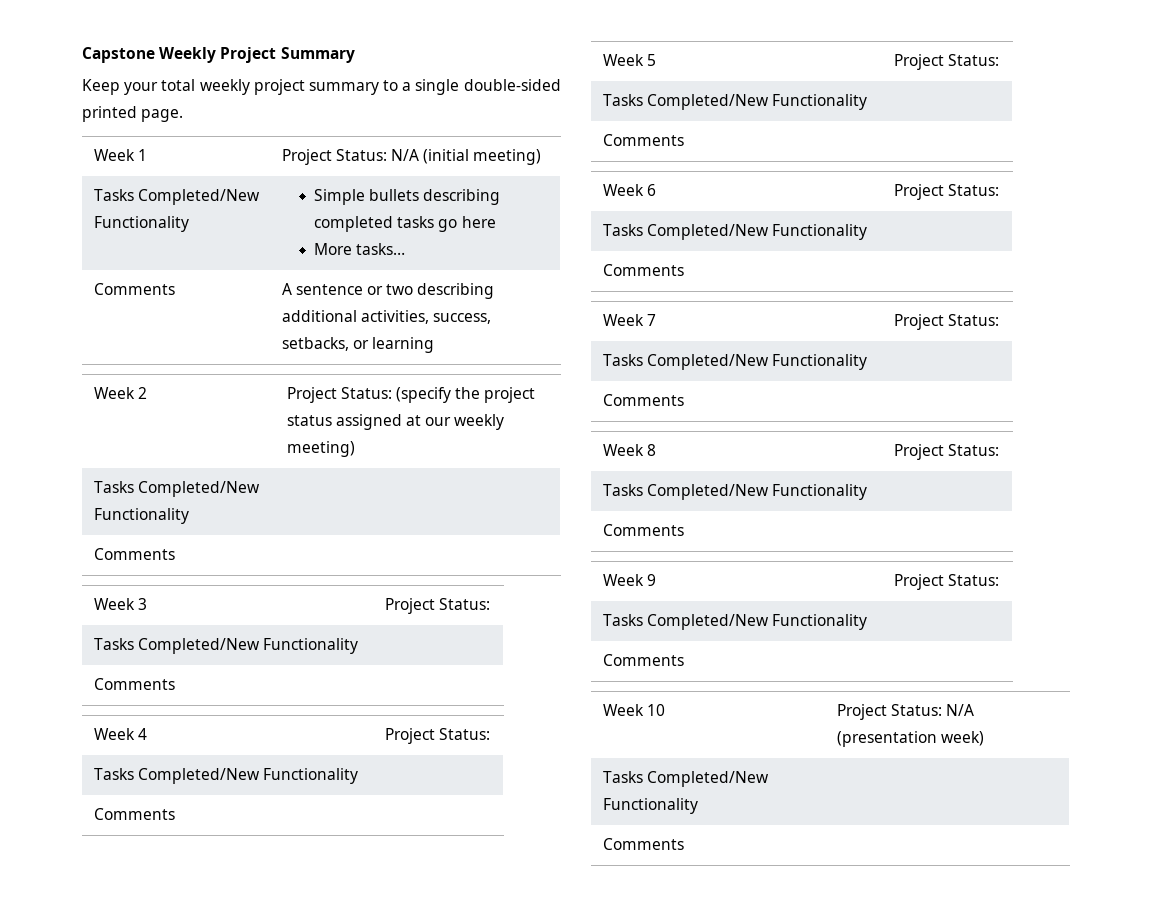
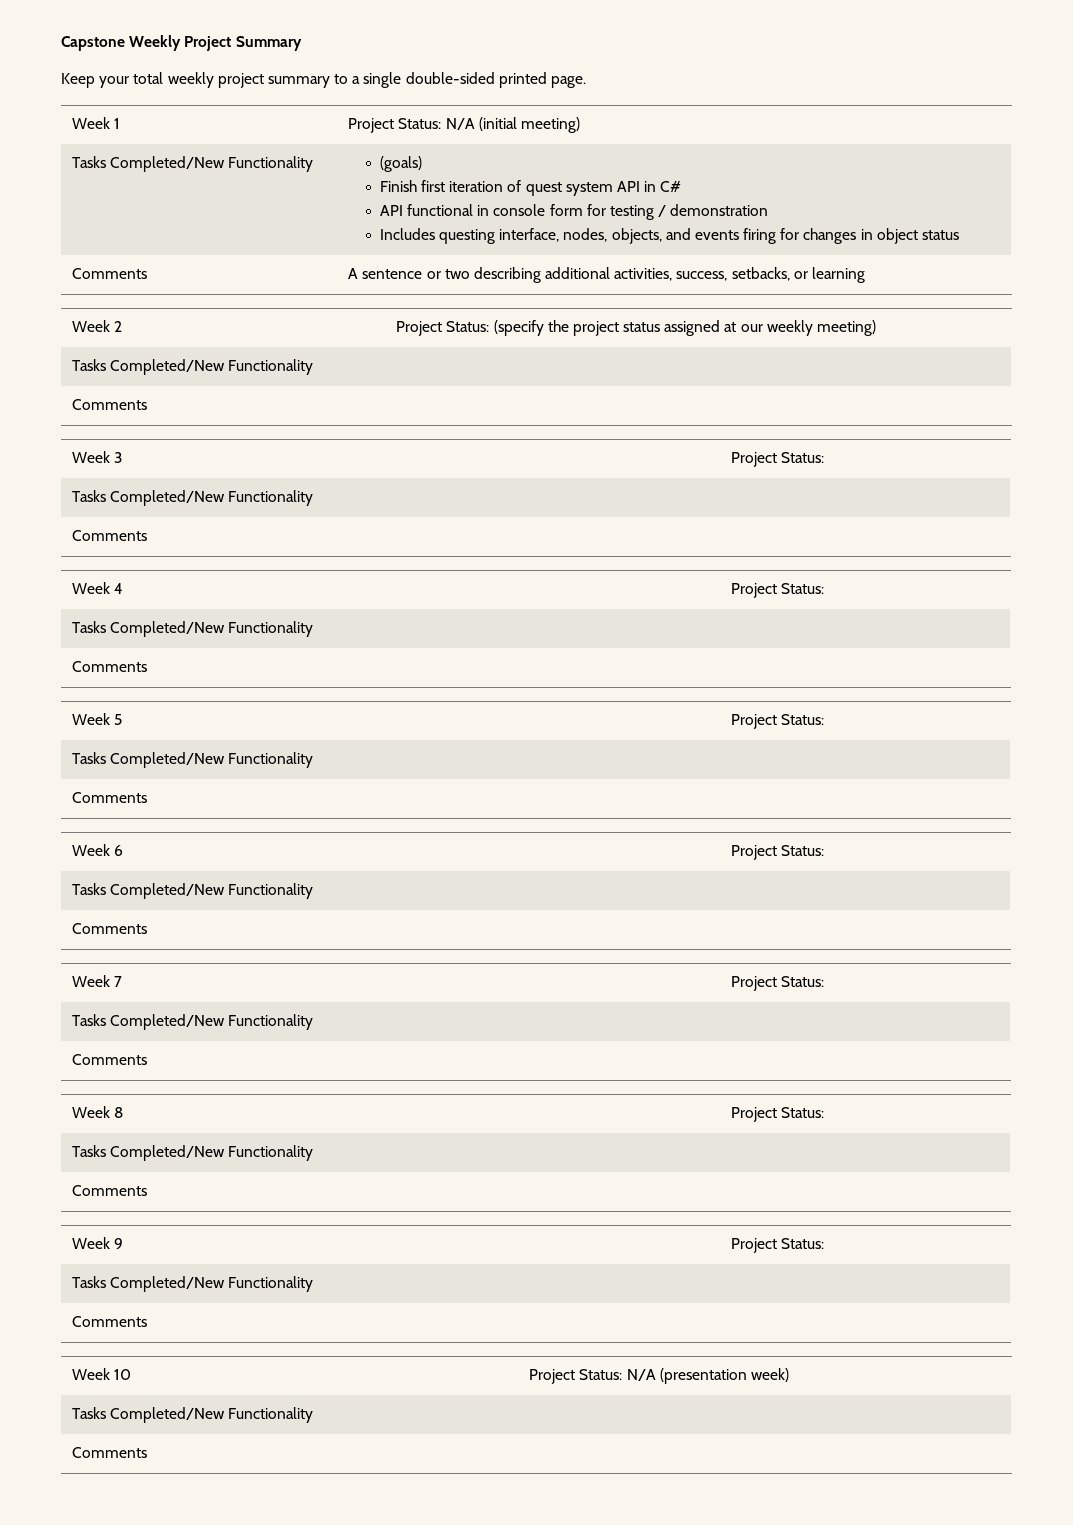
- Tasks Completed/New Functionality | Simple bullets describing completed tasks go here
- More tasks…
+ Tasks Completed/New Functionality | (goals)
+ Finish first iteration of quest system API in C#
+ API functional in console form for testing / demonstration
+ Includes questing interface, nodes, objects, and events firing for changes in object status

